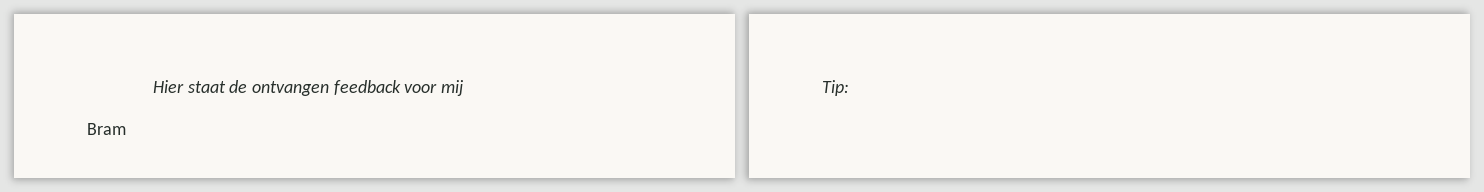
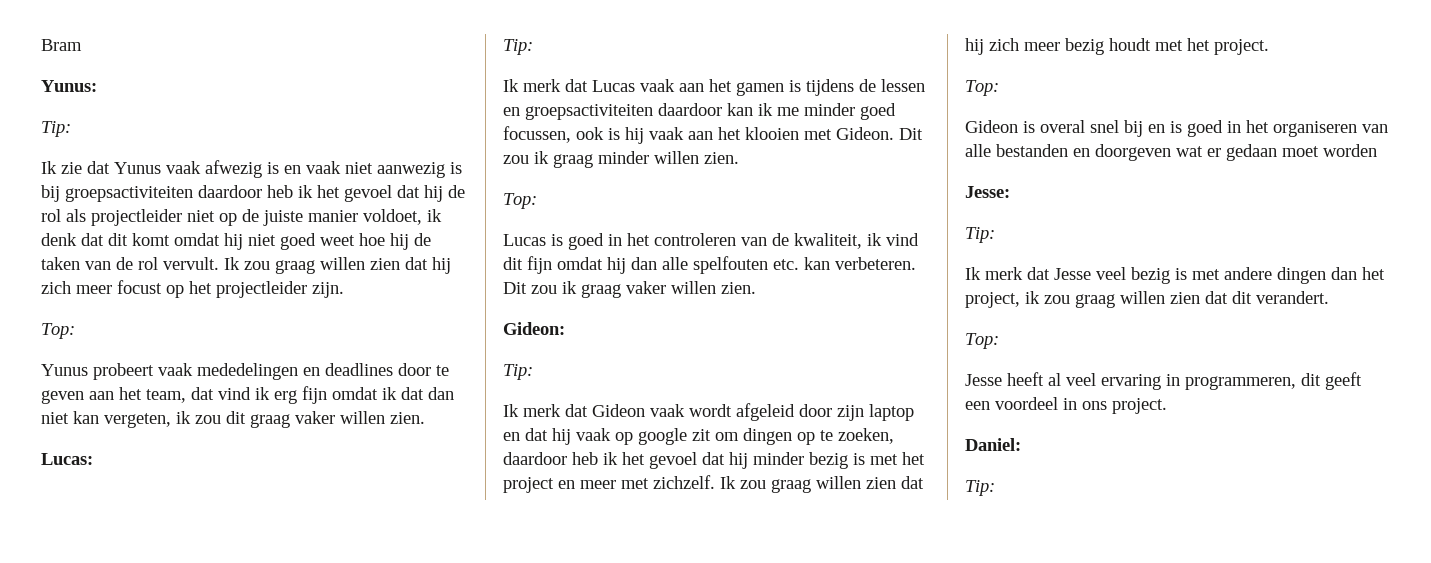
- Hier staat de ontvangen feedback voor mij
+ Yunus:
+ Tip:
+ Ik zie dat Yunus vaak afwezig is en vaak niet aanwezig is bij groepsactiviteiten daardoor heb ik het gevoel dat hij de rol als projectleider niet op de juiste manier voldoet, ik denk dat dit komt omdat hij niet goed weet hoe hij de taken van de rol vervult. Ik zou graag willen zien dat hij zich meer focust op het projectleider zijn.
+ Top:
+ Yunus probeert vaak mededelingen en deadlines door te geven aan het team, dat vind ik erg fijn omdat ik dat dan niet kan vergeten, ik zou dit graag vaker willen zien.
+ Lucas:
+ Tip:
+ Ik merk dat Lucas vaak aan het gamen is tijdens de lessen en groepsactiviteiten daardoor kan ik me minder goed focussen, ook is hij vaak aan het klooien met Gideon. Dit zou ik graag minder willen zien.
+ Top:
+ Lucas is goed in het controleren van de kwaliteit, ik vind dit fijn omdat hij dan alle spelfouten etc. kan verbeteren. Dit zou ik graag vaker willen zien.
+ Gideon:
+ Tip:
+ Ik merk dat Gideon vaak wordt afgeleid door zijn laptop en dat hij vaak op google zit om dingen op te zoeken, daardoor heb ik het gevoel dat hij minder bezig is met het project en meer met zichzelf. Ik zou graag willen zien dat hij zich meer bezig houdt met het project.
+ Top:
+ Gideon is overal snel bij en is goed in het organiseren van alle bestanden en doorgeven wat er gedaan moet worden
+ Jesse:
+ Tip:
+ Ik merk dat Jesse veel bezig is met andere dingen dan het project, ik zou graag willen zien dat dit verandert.
+ Top:
+ Jesse heeft al veel ervaring in programmeren, dit geeft een voordeel in ons project.
+ Daniel:

